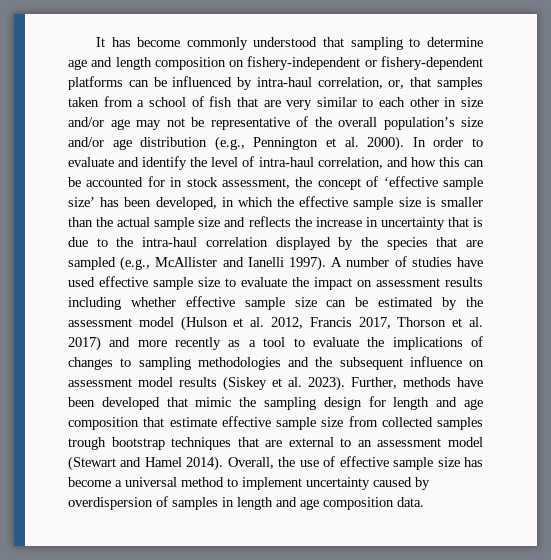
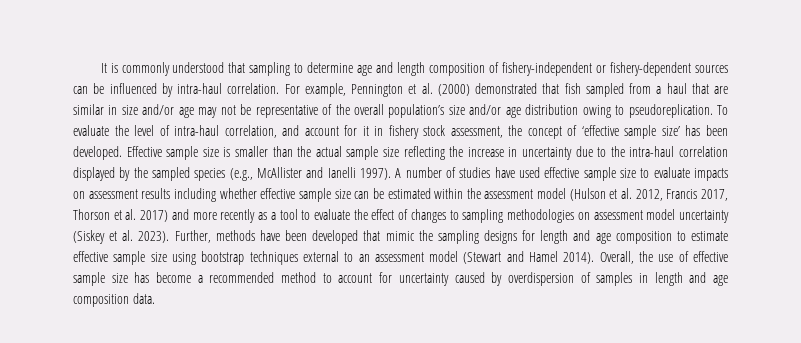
- It has become commonly understood that sampling to determine age and length composition on fishery-independent or fishery-dependent platforms can be influenced by intra-haul correlation, or, that samples taken from a school of fish that are very similar to each other in size and/or age may not be representative of the overall population’s size and/or age distribution (e.g., Pennington et al. 2000). In order to evaluate and identify the level of intra-haul correlation, and how this can be accounted for in stock assessment, the concept of ‘effective sample size’ has been developed, in which the effective sample size is smaller than the actual sample size and reflects the increase in uncertainty that is due to the intra-haul correlation displayed by the species that are sampled (e.g., McAllister and Ianelli 1997).
+ It is commonly understood that sampling to determine age and length composition of fishery-independent or fishery-dependent sources can be influenced by intra-haul correlation. For example, Pennington et al. (2000) demonstrated that fish sampled from a haul that are similar in size and/or age may not be representative of the overall population’s size and/or age distribution owing to pseudoreplication. To evaluate the level of intra-haul correlation, and account for it in fishery stock assessment, the concept of ‘effective sample size’ has been developed. Effective sample size is smaller than the actual sample size reflecting the increase in uncertainty due to the intra-haul correlation displayed by the sampled species (e.g., McAllister and Ianelli 1997).
- A number of studies have used effective sample size to evaluate the impact on assessment results including whether effective sample size can be estimated by the assessment model (Hulson et al. 2012, Francis 2017, Thorson et al. 2017) and more recently as a tool to evaluate the implications of changes to sampling methodologies and the subsequent influence on assessment model results (Siskey et al. 2023).
+ A number of studies have used effective sample size to evaluate impacts on assessment results including whether effective sample size can be estimated within the assessment model (Hulson et al. 2012, Francis 2017, Thorson et al. 2017) and more recently as a tool to evaluate the effect of changes to sampling methodologies on assessment model uncertainty (Siskey et al. 2023).
- Further, methods have been developed that mimic the sampling design for length and age composition that estimate effective sample size from collected samples trough bootstrap techniques that are external to an assessment model (Stewart and Hamel 2014).
+ Further, methods have been developed that mimic the sampling designs for length and age composition to estimate effective sample size using bootstrap techniques external to an assessment model (Stewart and Hamel 2014).
- Overall, the use of effective sample size has become a universal method to implement uncertainty caused by overdispersion of samples in length and age composition data.
+ Overall, the use of effective sample size has become a recommended method to account for uncertainty caused by overdispersion of samples in length and age composition data.

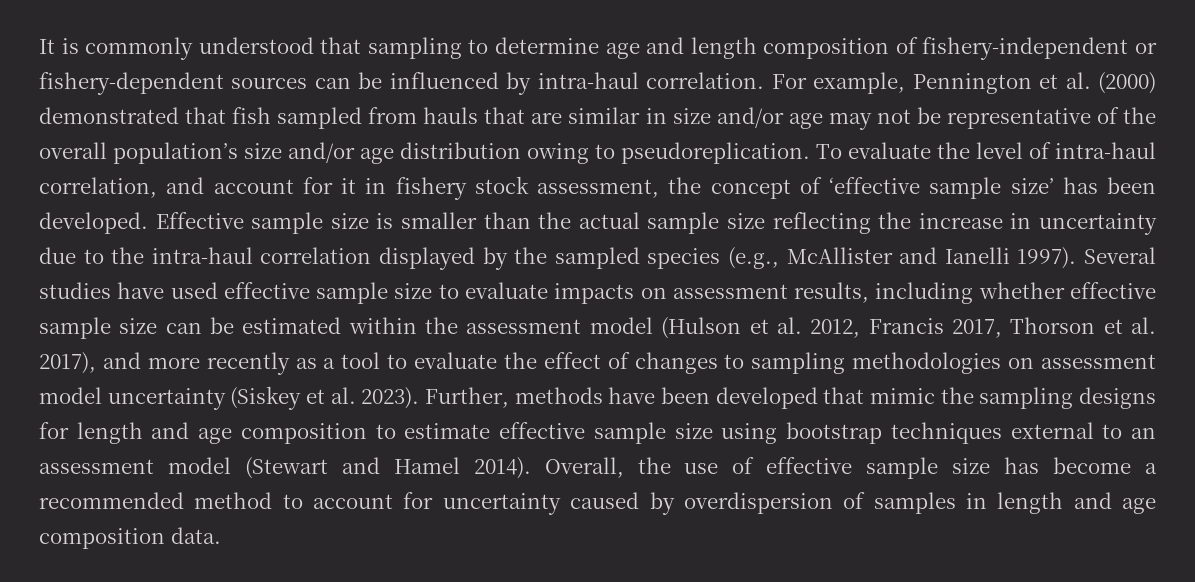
- For example, Pennington et al. (2000) demonstrated that fish sampled from a haul that are similar in size and/or age may not be representative of the overall population’s size and/or age distribution owing to pseudoreplication.
+ For example, Pennington et al. (2000) demonstrated that fish sampled from hauls that are similar in size and/or age may not be representative of the overall population’s size and/or age distribution owing to pseudoreplication.
- A number of studies have used effective sample size to evaluate impacts on assessment results including whether effective sample size can be estimated within the assessment model (Hulson et al. 2012, Francis 2017, Thorson et al. 2017) and more recently as a tool to evaluate the effect of changes to sampling methodologies on assessment model uncertainty (Siskey et al. 2023).
+ Several studies have used effective sample size to evaluate impacts on assessment results, including whether effective sample size can be estimated within the assessment model (Hulson et al. 2012, Francis 2017, Thorson et al. 2017), and more recently as a tool to evaluate the effect of changes to sampling methodologies on assessment model uncertainty (Siskey et al. 2023).

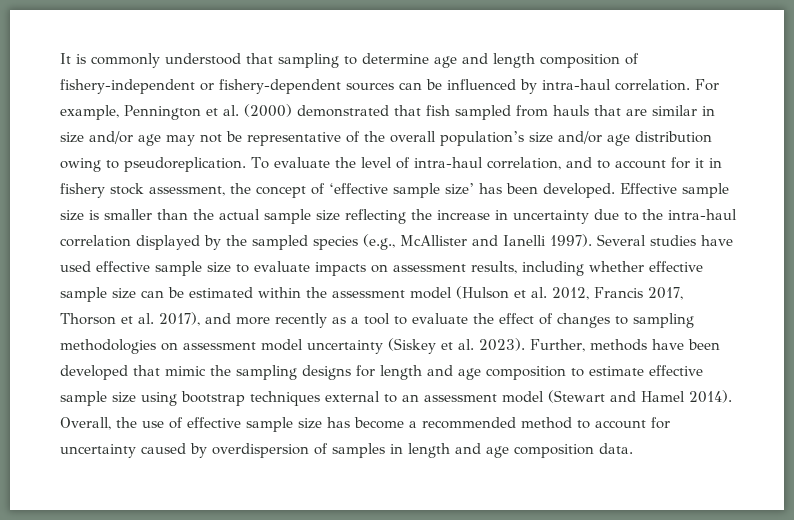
- To evaluate the level of intra-haul correlation, and account for it in fishery stock assessment, the concept of ‘effective sample size’ has been developed.
+ To evaluate the level of intra-haul correlation, and to account for it in fishery stock assessment, the concept of ‘effective sample size’ has been developed.

